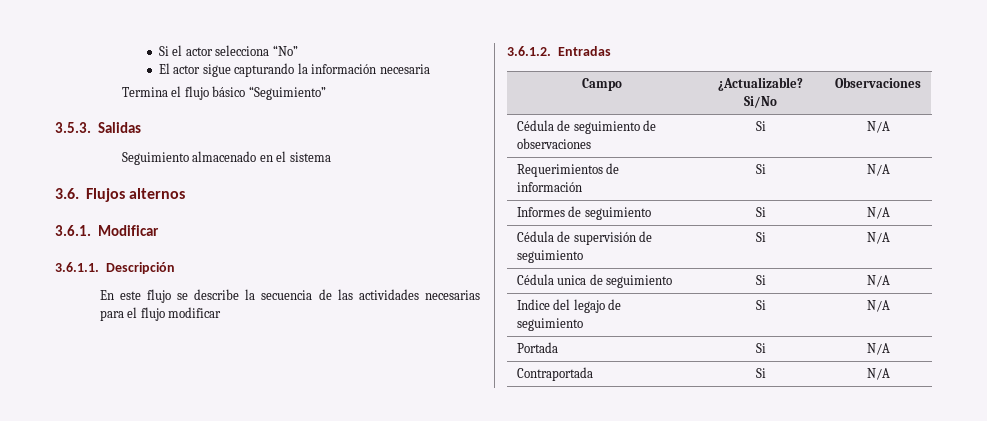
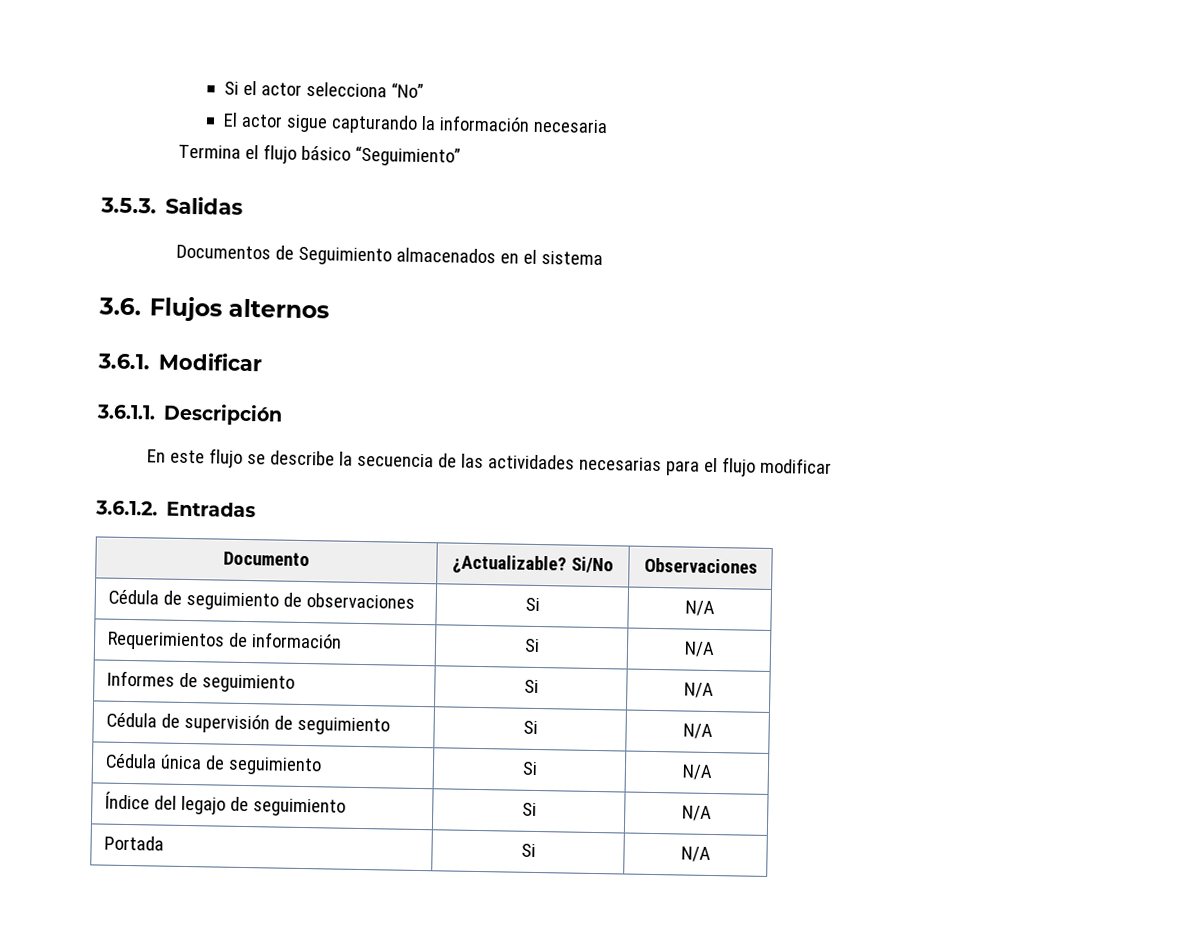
- Seguimiento almacenado en el sistema
+ Documentos de Seguimiento almacenados en el sistema
- Campo | ¿Actualizable? Si/No | Observaciones
+ Documento | ¿Actualizable? Si/No | Observaciones
- Cédula unica de seguimiento | Si | N/A
- Indice del legajo de seguimiento | Si | N/A
+ Cédula única de seguimiento | Si | N/A
+ Índice del legajo de seguimiento | Si | N/A
- Contraportada | Si | N/A

